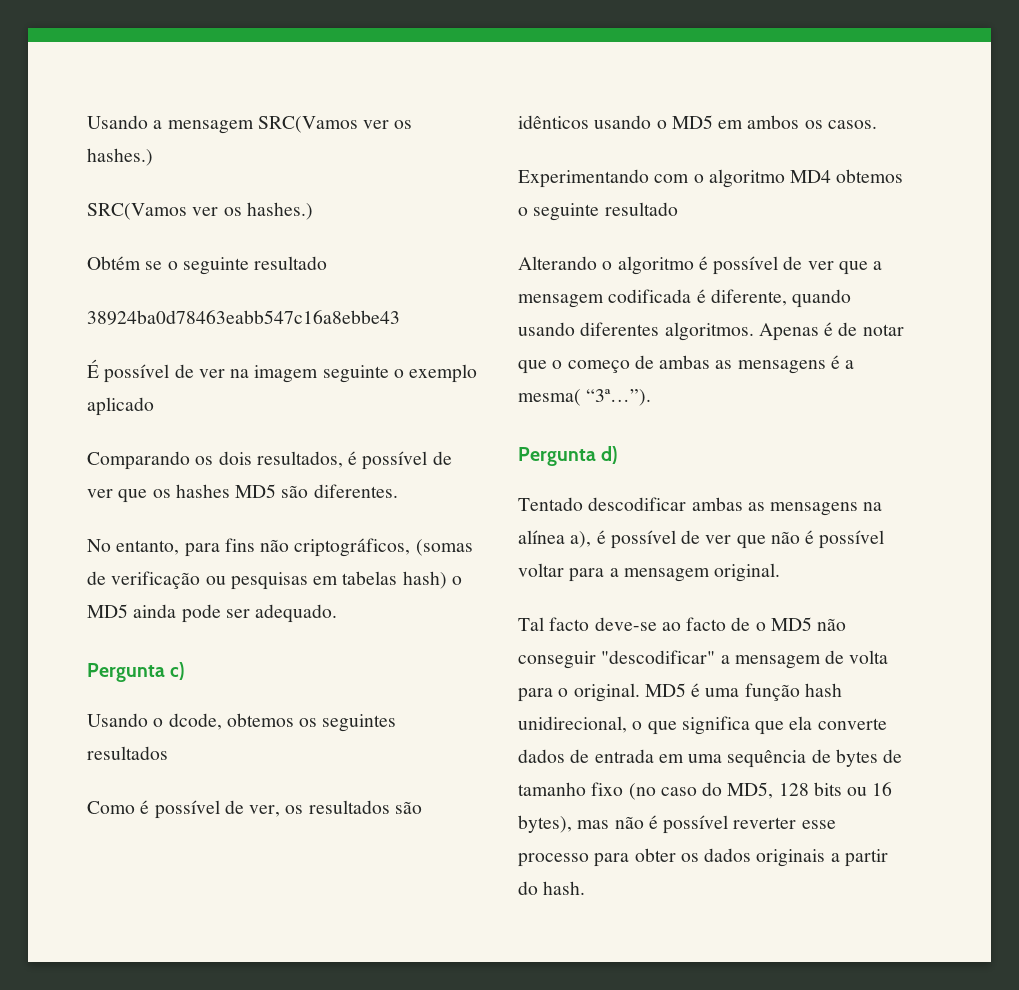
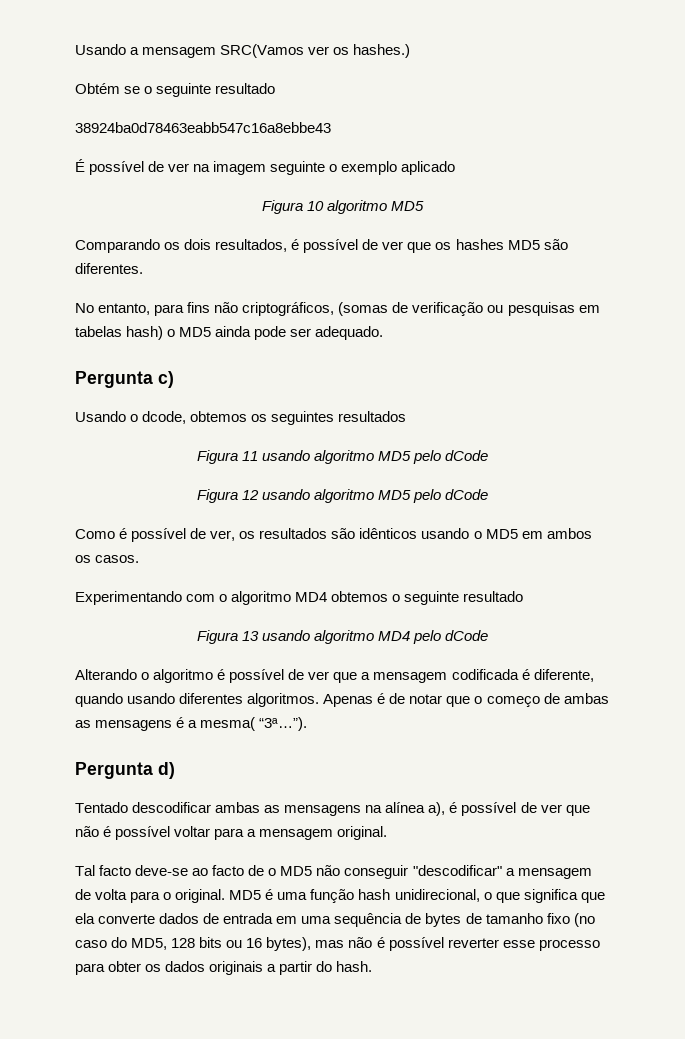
  Usando a mensagem SRC(Vamos ver os hashes.)
- SRC(Vamos ver os hashes.)
+ Figura 10 algoritmo MD5
+ Figura 11 usando algoritmo MD5 pelo dCode
+ Figura 12 usando algoritmo MD5 pelo dCode
+ Figura 13 usando algoritmo MD4 pelo dCode

